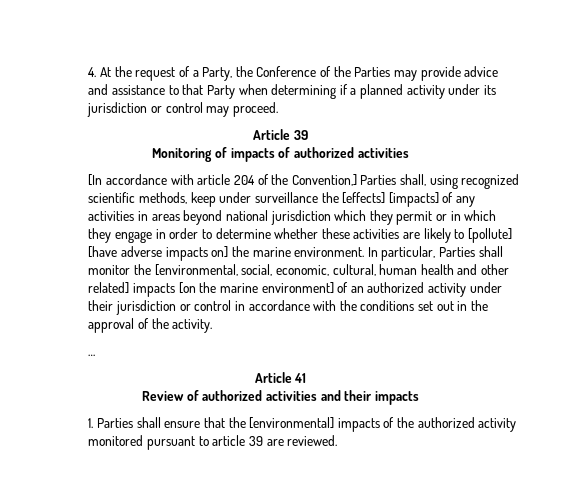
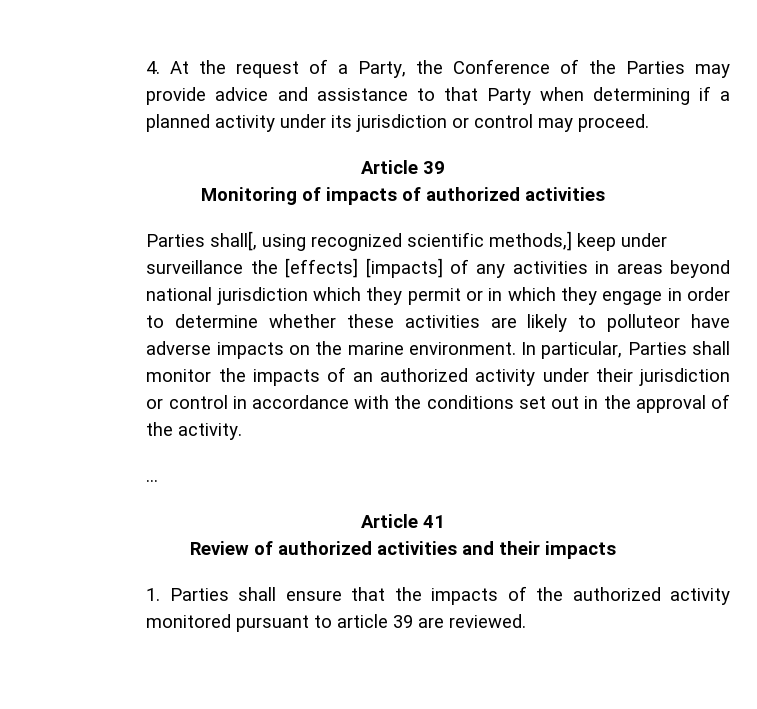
- [In accordance with article 204 of the Convention,] Parties shall, using recognized scientific methods, keep under surveillance the [effects] [impacts] of any activities in areas beyond national jurisdiction which they permit or in which they engage in order to determine whether these activities are likely to [pollute] [have adverse impacts on] the marine environment.
+ Parties shall[, using recognized scientific methods,] keep under surveillance the [effects] [impacts] of any activities in areas beyond national jurisdiction which they permit or in which they engage in order to determine whether these activities are likely to polluteor have adverse impacts on the marine environment.
- In particular, Parties shall monitor the [environmental, social, economic, cultural, human health and other related] impacts [on the marine environment] of an authorized activity under their jurisdiction or control in accordance with the conditions set out in the approval of the activity.
+ In particular, Parties shall monitor the impacts of an authorized activity under their jurisdiction or control in accordance with the conditions set out in the approval of the activity.
- 1. Parties shall ensure that the [environmental] impacts of the authorized activity monitored pursuant to article 39 are reviewed.
+ 1. Parties shall ensure that the impacts of the authorized activity monitored pursuant to article 39 are reviewed.

